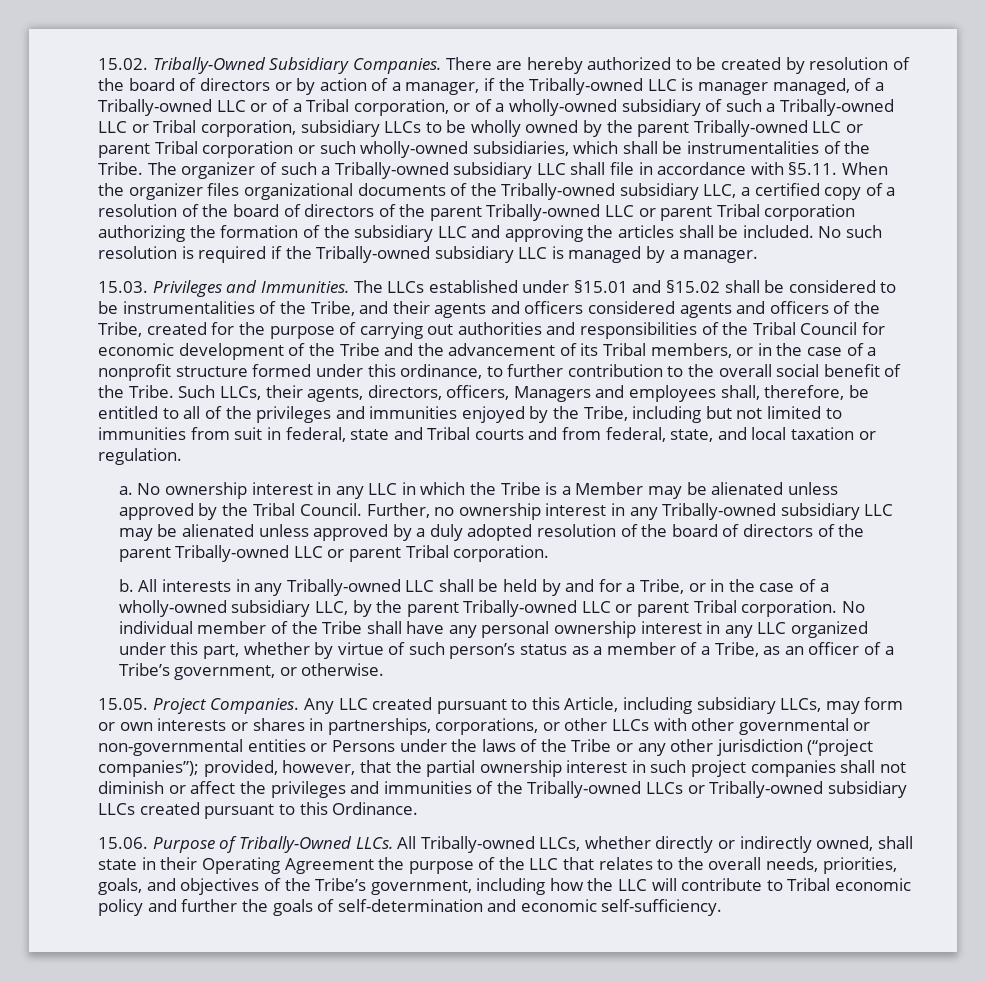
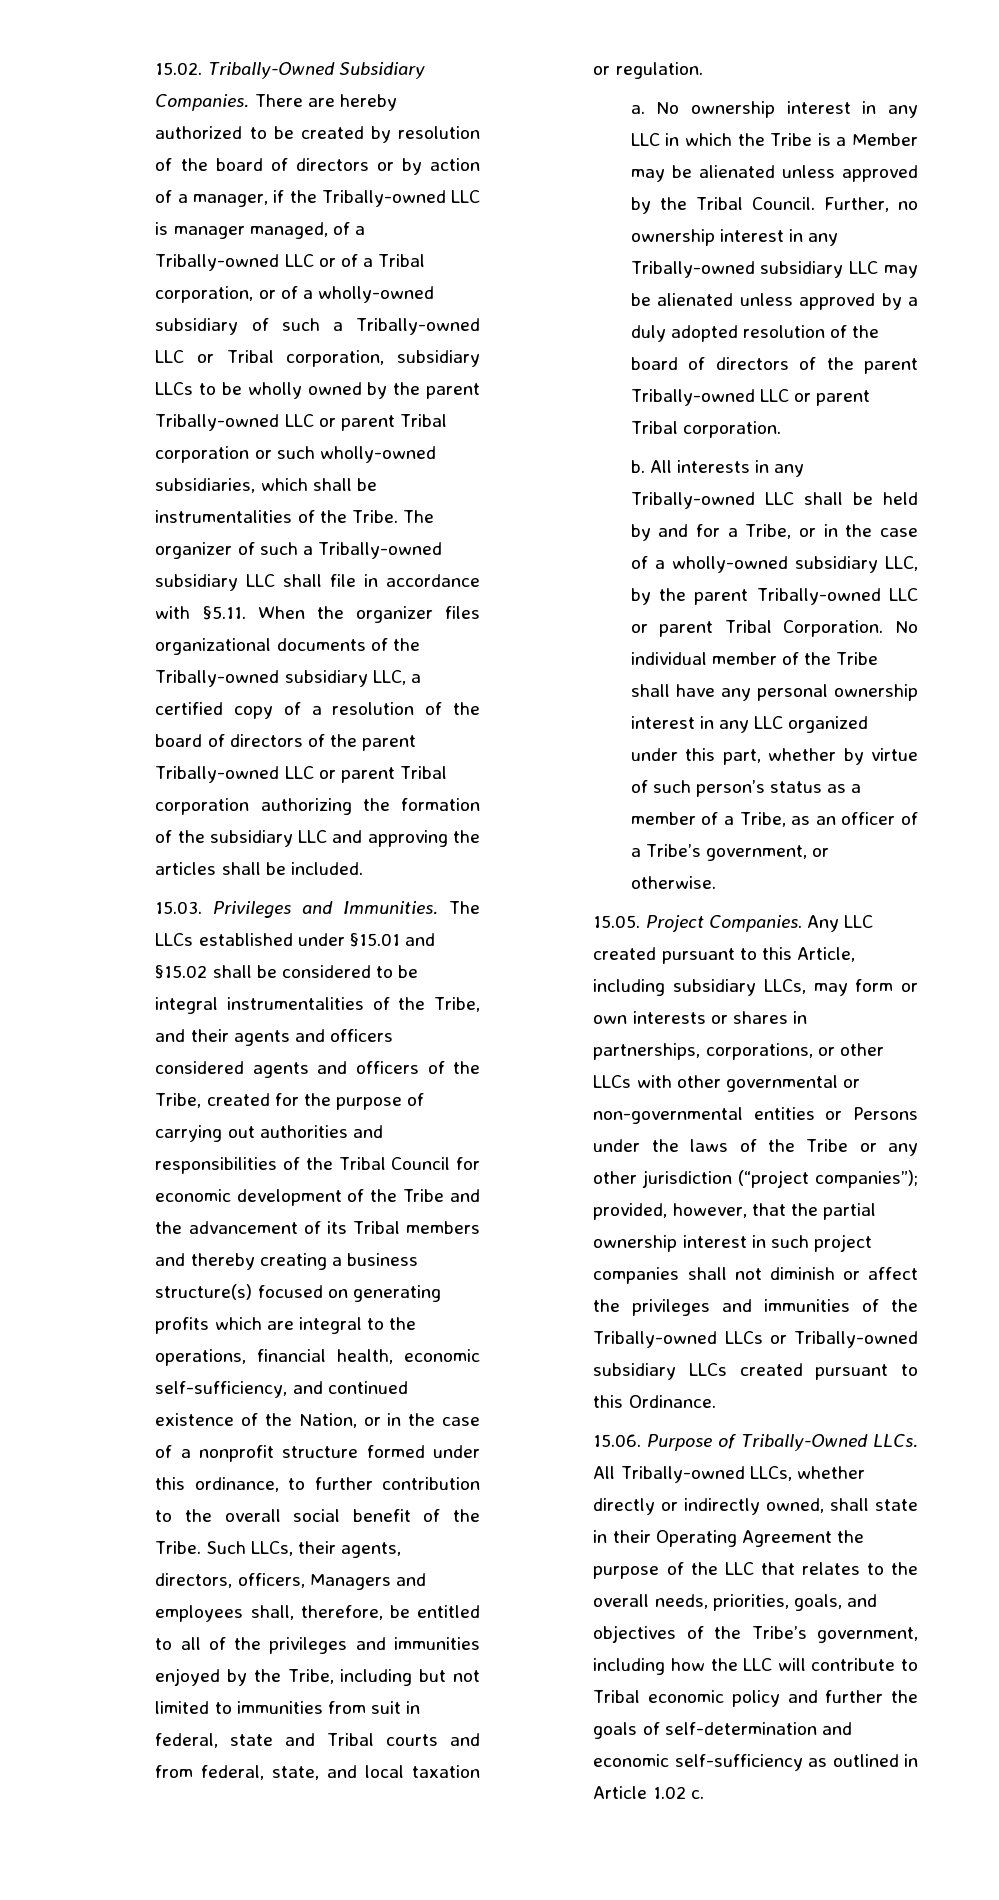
- No such resolution is required if the Tribally-owned subsidiary LLC is managed by a manager.
- The LLCs established under §15.01 and §15.02 shall be considered to be instrumentalities of the Tribe, and their agents and officers considered agents and officers of the Tribe, created for the purpose of carrying out authorities and responsibilities of the Tribal Council for economic development of the Tribe and the advancement of its Tribal members, or in the case of a nonprofit structure formed under this ordinance, to further contribution to the overall social benefit of the Tribe.
+ The LLCs established under §15.01 and §15.02 shall be considered to be integral instrumentalities of the Tribe, and their agents and officers considered agents and officers of the Tribe, created for the purpose of carrying out authorities and responsibilities of the Tribal Council for economic development of the Tribe and the advancement of its Tribal members and thereby creating a business structure(s) focused on generating profits which are integral to the operations, financial health, economic self-sufficiency, and continued existence of the Nation, or in the case of a nonprofit structure formed under this ordinance, to further contribution to the overall social benefit of the Tribe.
- All interests in any Tribally-owned LLC shall be held by and for a Tribe, or in the case of a wholly-owned subsidiary LLC, by the parent Tribally-owned LLC or parent Tribal corporation.
+ All interests in any Tribally-owned LLC shall be held by and for a Tribe, or in the case of a wholly-owned subsidiary LLC, by the parent Tribally-owned LLC or parent Tribal Corporation.
- All Tribally-owned LLCs, whether directly or indirectly owned, shall state in their Operating Agreement the purpose of the LLC that relates to the overall needs, priorities, goals, and objectives of the Tribe’s government, including how the LLC will contribute to Tribal economic policy and further the goals of self-determination and economic self-sufficiency.
+ All Tribally-owned LLCs, whether directly or indirectly owned, shall state in their Operating Agreement the purpose of the LLC that relates to the overall needs, priorities, goals, and objectives of the Tribe’s government, including how the LLC will contribute to Tribal economic policy and further the goals of self-determination and economic self-sufficiency as outlined in Article 1.02 c.

